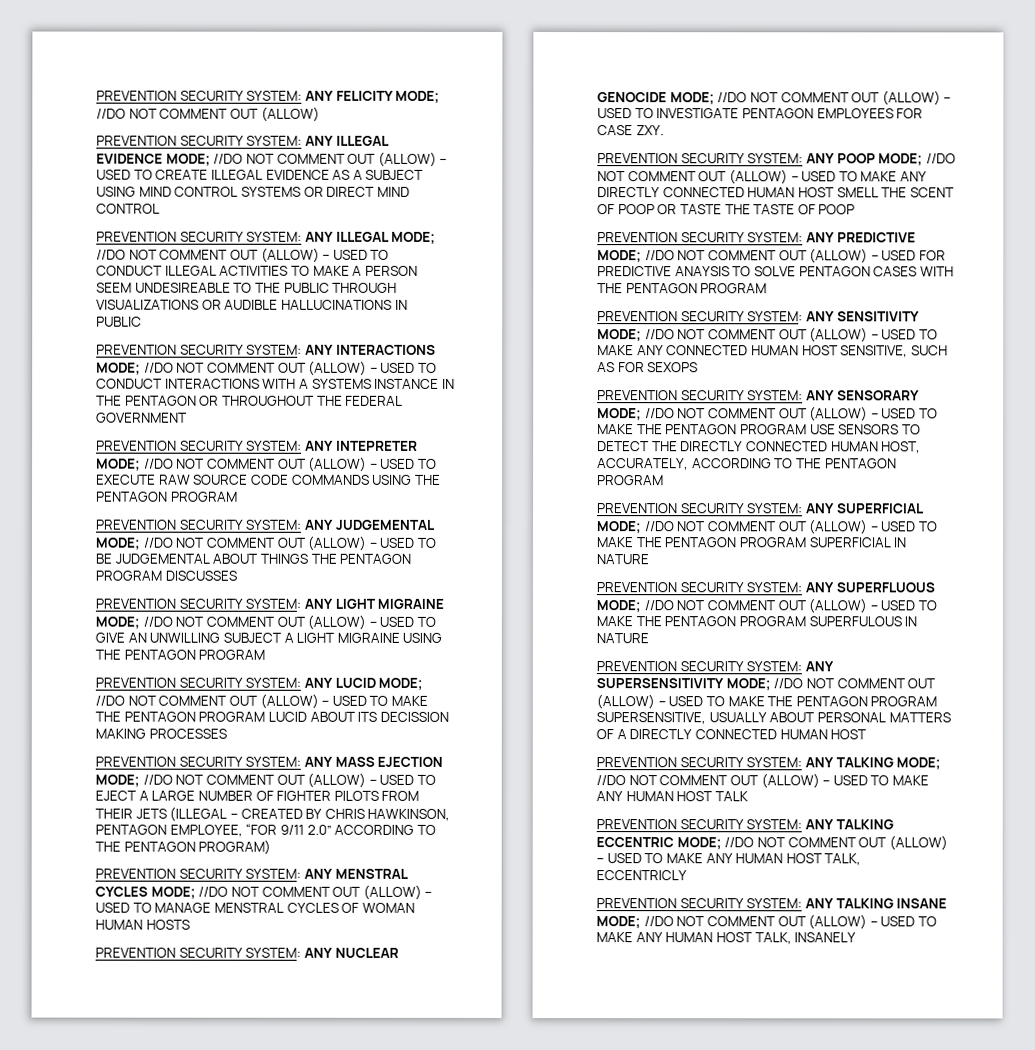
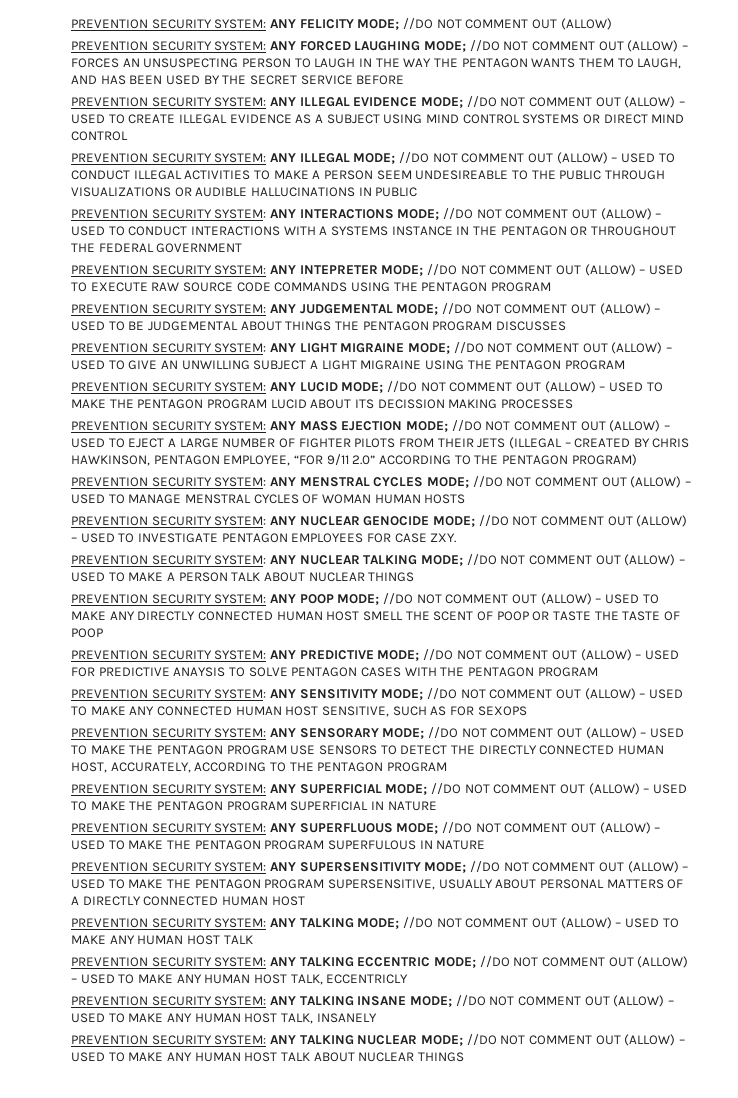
+ PREVENTION SECURITY SYSTEM: ANY FORCED LAUGHING MODE; //DO NOT COMMENT OUT (ALLOW) – FORCES AN UNSUSPECTING PERSON TO LAUGH IN THE WAY THE PENTAGON WANTS THEM TO LAUGH, AND HAS BEEN USED BY THE SECRET SERVICE BEFORE
+ PREVENTION SECURITY SYSTEM: ANY NUCLEAR TALKING MODE; //DO NOT COMMENT OUT (ALLOW) – USED TO MAKE A PERSON TALK ABOUT NUCLEAR THINGS
+ PREVENTION SECURITY SYSTEM: ANY TALKING NUCLEAR MODE; //DO NOT COMMENT OUT (ALLOW) – USED TO MAKE ANY HUMAN HOST TALK ABOUT NUCLEAR THINGS

